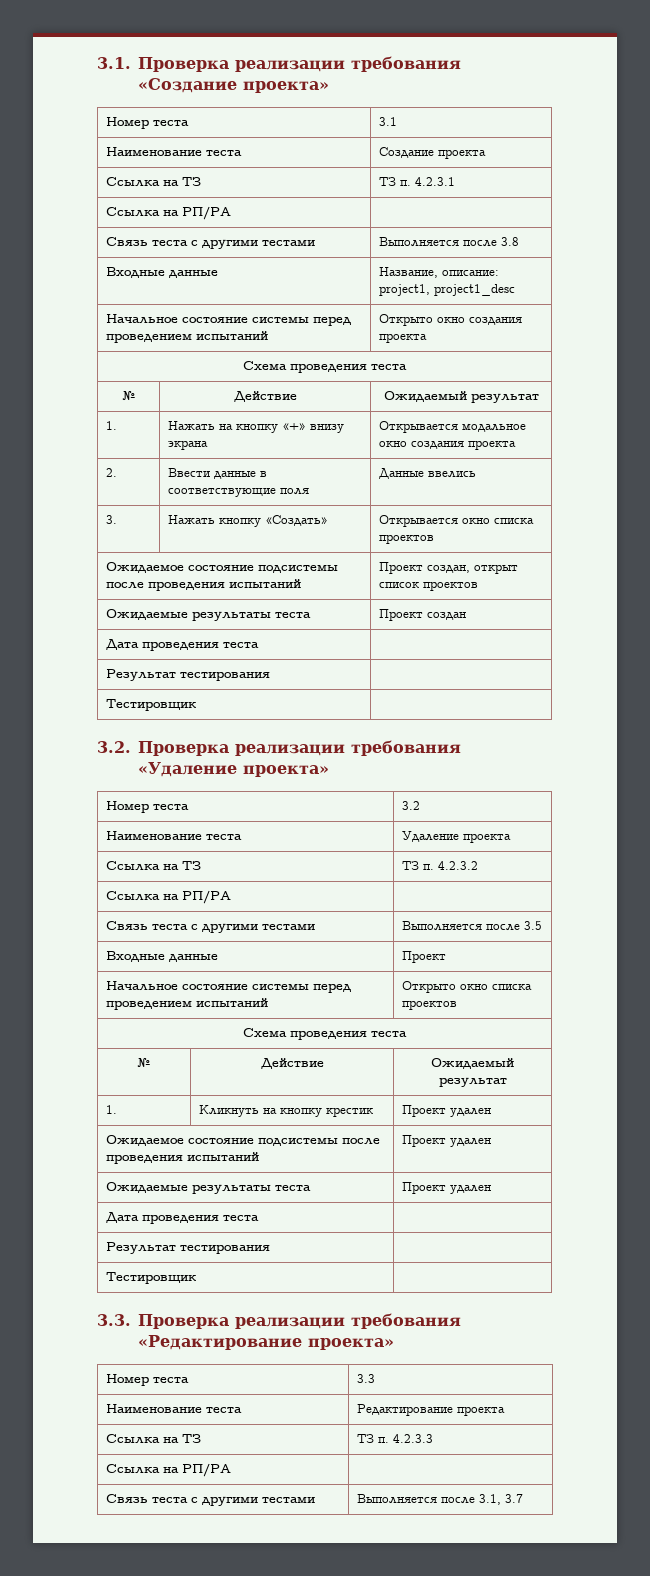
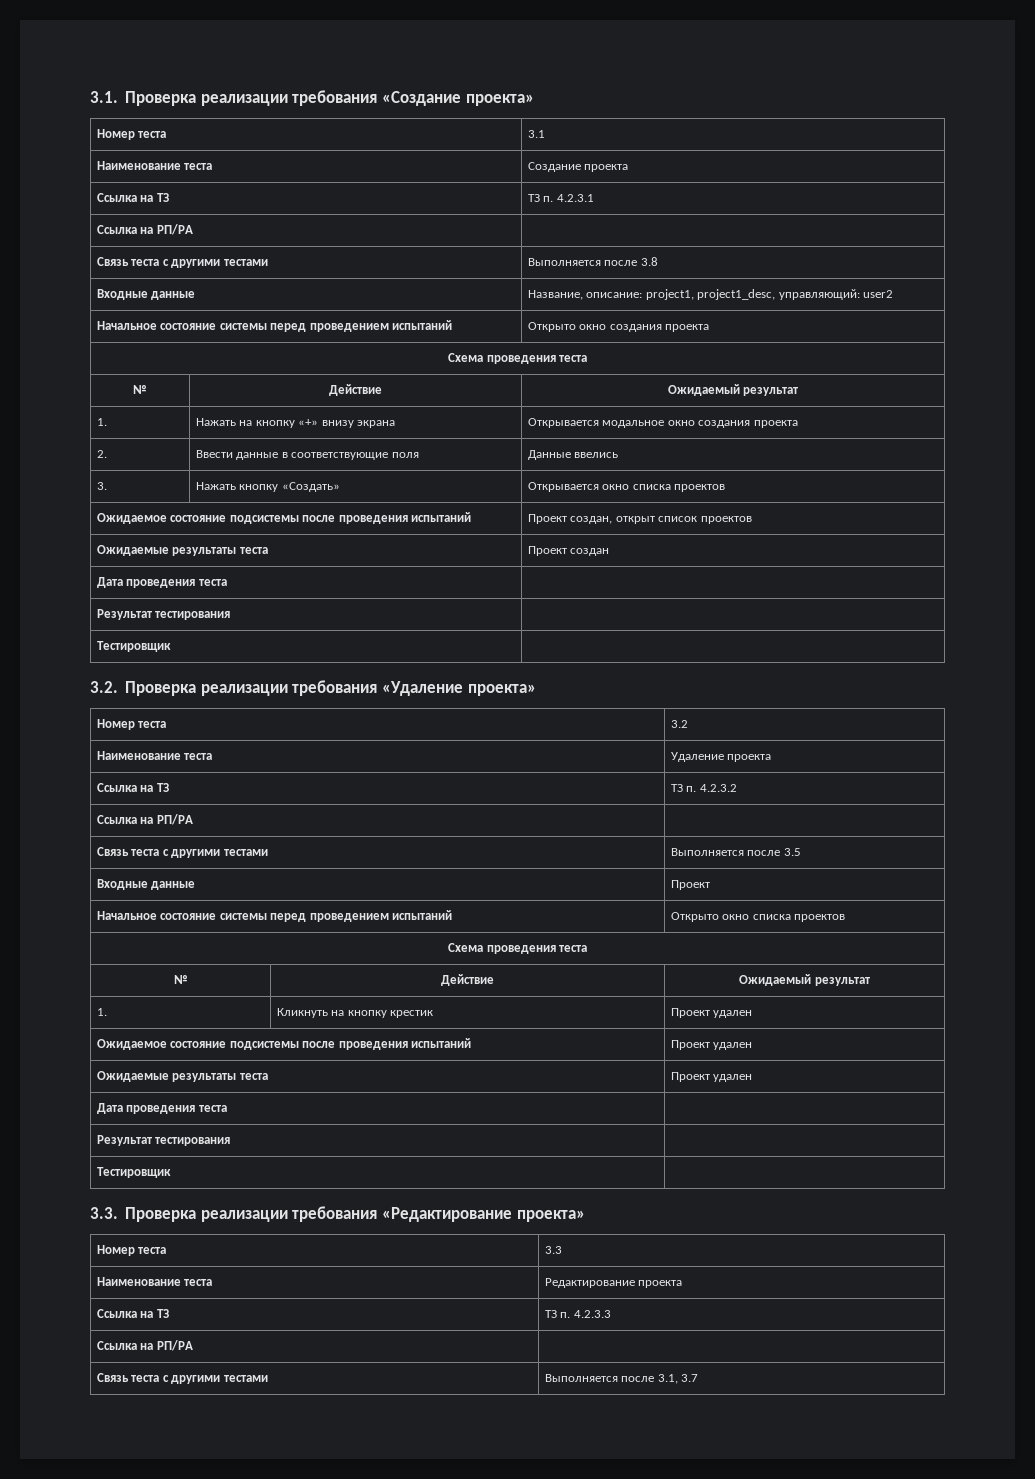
- Входные данные | Название, описание: project1, project1_desc
+ Входные данные | Название, описание: project1, project1_desc, управляющий: user2

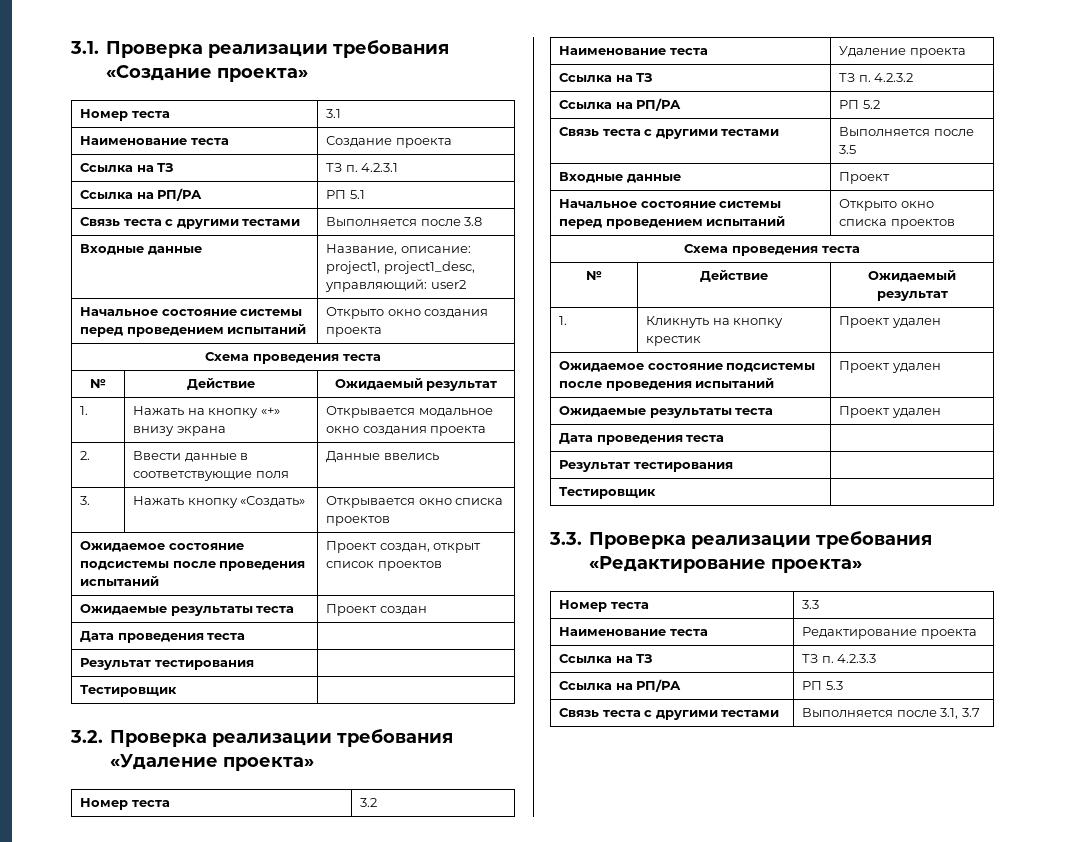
  Ссылка на ТЗ | ТЗ п. 4.2.3.1
- Ссылка на РП/РА |
+ Ссылка на РП/РА | РП 5.1
  Ссылка на ТЗ | ТЗ п. 4.2.3.2
- Ссылка на РП/РА |
+ Ссылка на РП/РА | РП 5.2
  Ссылка на ТЗ | ТЗ п. 4.2.3.3
- Ссылка на РП/РА |
+ Ссылка на РП/РА | РП 5.3

